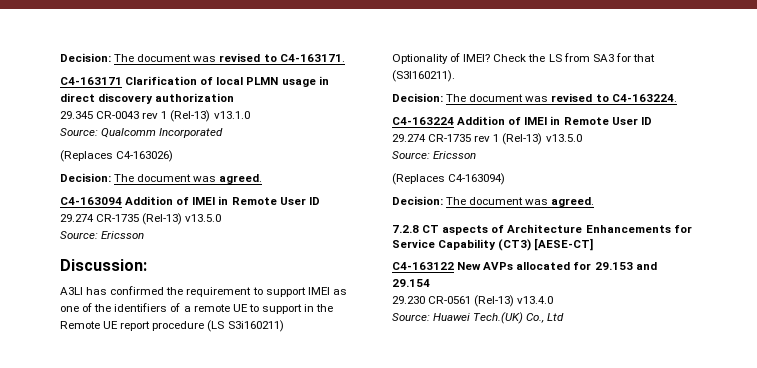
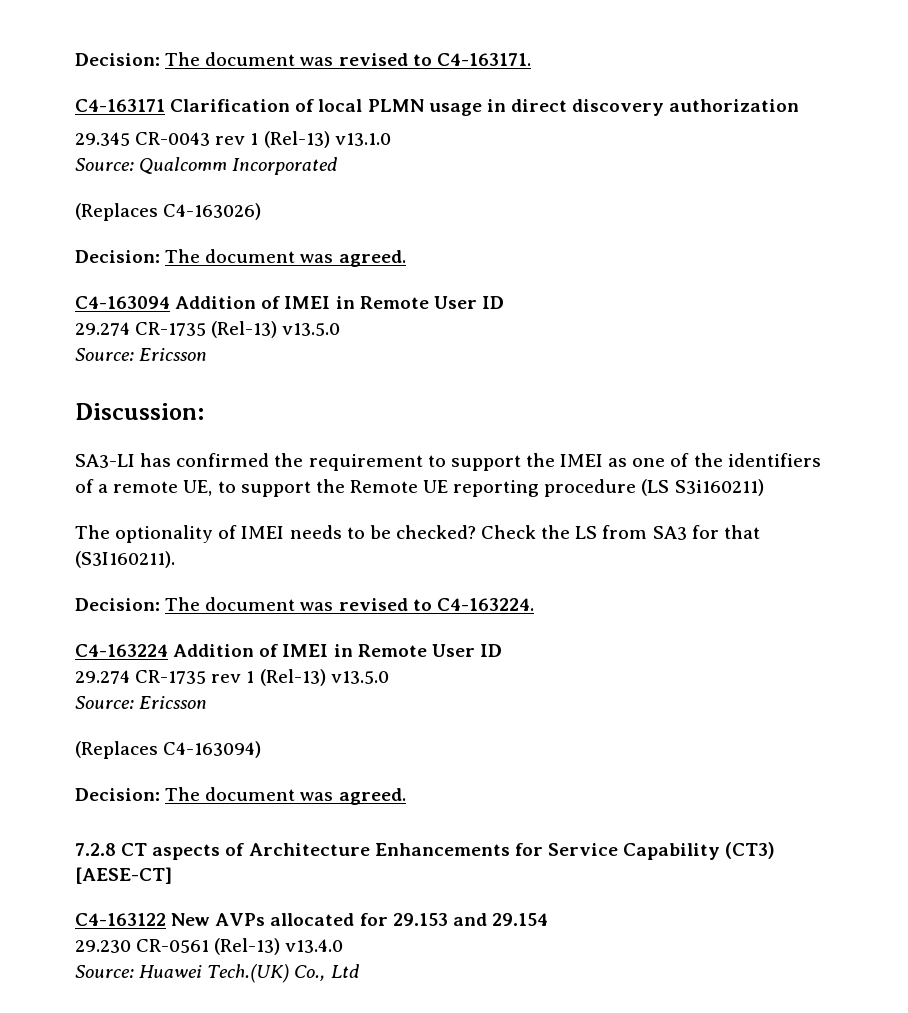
- A3LI has confirmed the requirement to support IMEI as one of the identifiers of a remote UE to support in the Remote UE report procedure (LS S3i160211)
+ SA3-LI has confirmed the requirement to support the IMEI as one of the identifiers of a remote UE, to support the Remote UE reporting procedure (LS S3i160211)
- Optionality of IMEI?
+ The optionality of IMEI needs to be checked?

